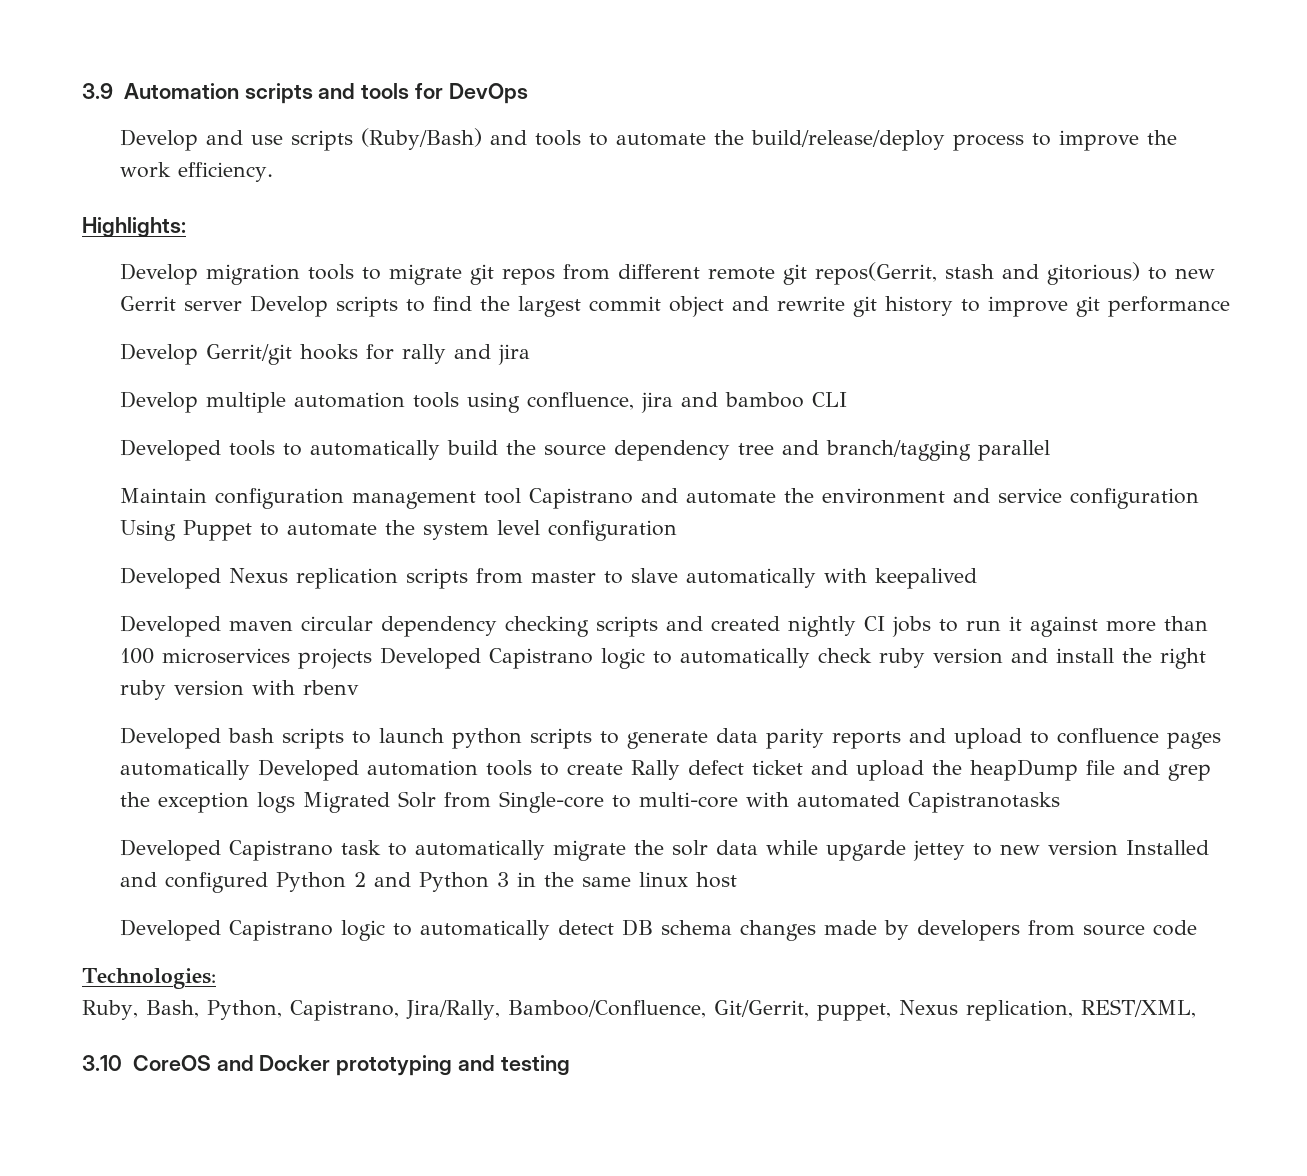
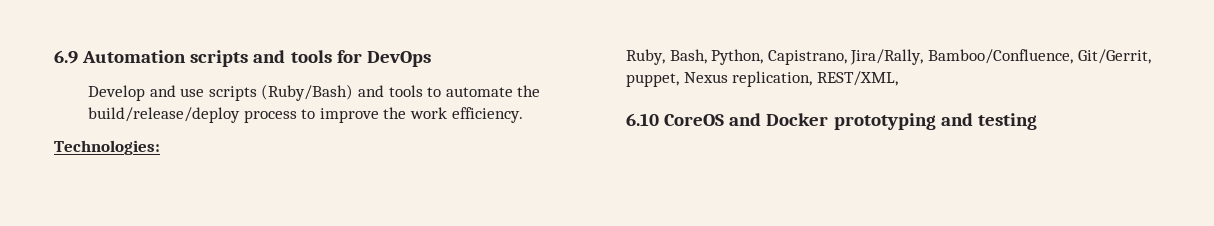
- 3.9 Automation scripts and tools for DevOps
+ 6.9 Automation scripts and tools for DevOps
- Highlights:
- Develop migration tools to migrate git repos from different remote git repos(Gerrit, stash and gitorious) to new Gerrit server Develop scripts to find the largest commit object and rewrite git history to improve git performance
- Develop Gerrit/git hooks for rally and jira
- Develop multiple automation tools using confluence, jira and bamboo CLI
- Developed tools to automatically build the source dependency tree and branch/tagging parallel
- Maintain configuration management tool Capistrano and automate the environment and service configuration Using Puppet to automate the system level configuration
- Developed Nexus replication scripts from master to slave automatically with keepalived
- Developed maven circular dependency checking scripts and created nightly CI jobs to run it against more than 100 microservices projects Developed Capistrano logic to automatically check ruby version and install the right ruby version with rbenv
- Developed bash scripts to launch python scripts to generate data parity reports and upload to confluence pages automatically Developed automation tools to create Rally defect ticket and upload the heapDump file and grep the exception logs Migrated Solr from Single-core to multi-core with automated Capistranotasks
- Developed Capistrano task to automatically migrate the solr data while upgarde jettey to new version Installed and configured Python 2 and Python 3 in the same linux host
- Developed Capistrano logic to automatically detect DB schema changes made by developers from source code
- 3.10 CoreOS and Docker prototyping and testing
+ 6.10 CoreOS and Docker prototyping and testing

